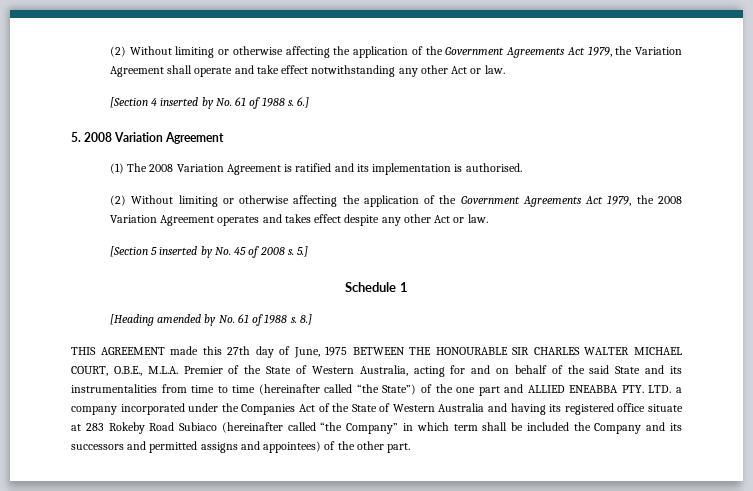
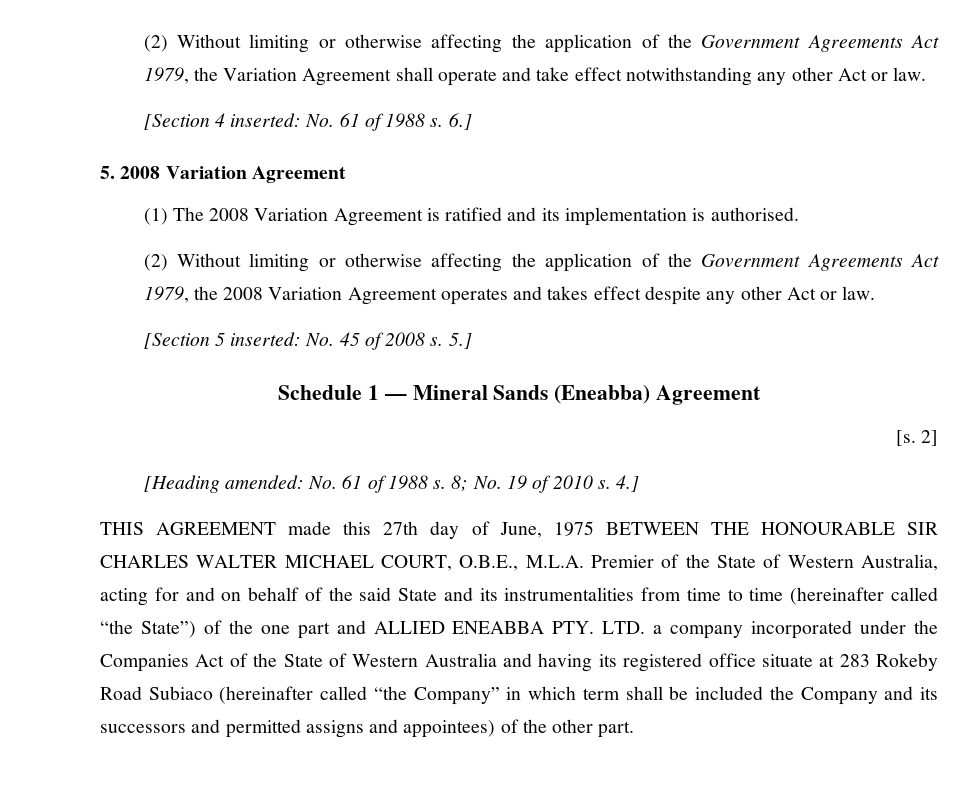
- [Section 4 inserted by No. 61 of 1988 s.
+ [Section 4 inserted: No. 61 of 1988 s.
- [Section 5 inserted by No. 45 of 2008 s.
+ [Section 5 inserted: No. 45 of 2008 s.
- Schedule 1
+ Schedule 1 — Mineral Sands (Eneabba) Agreement
+ [s. 2]
- [Heading amended by No. 61 of 1988 s. 8.]
+ [Heading amended: No. 61 of 1988 s. 8; No. 19 of 2010 s. 4.]

